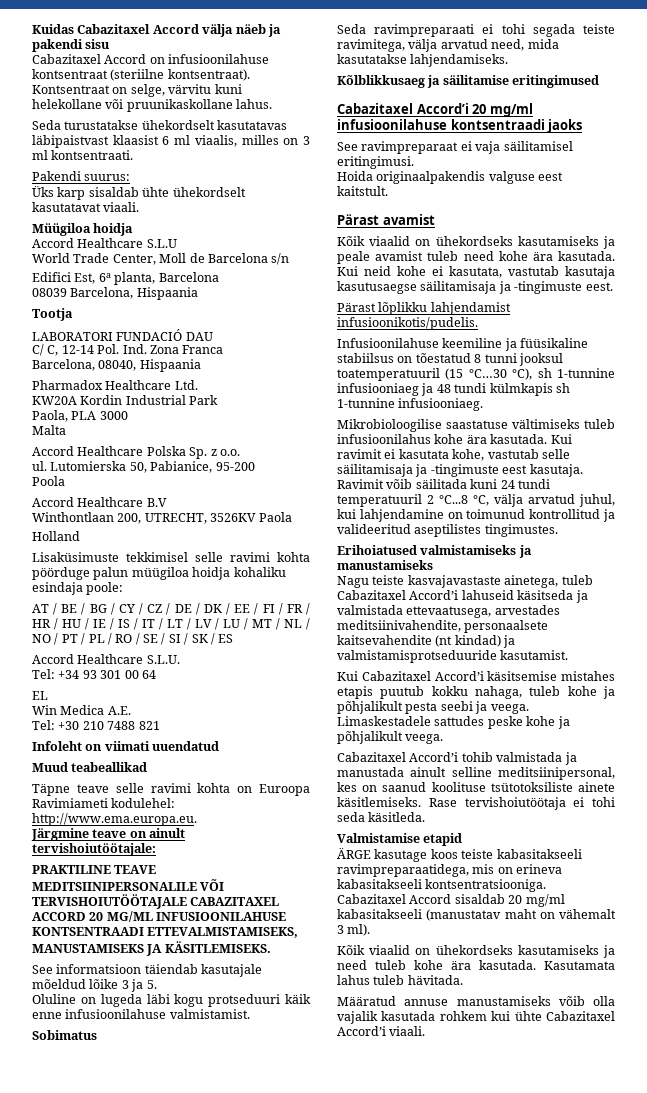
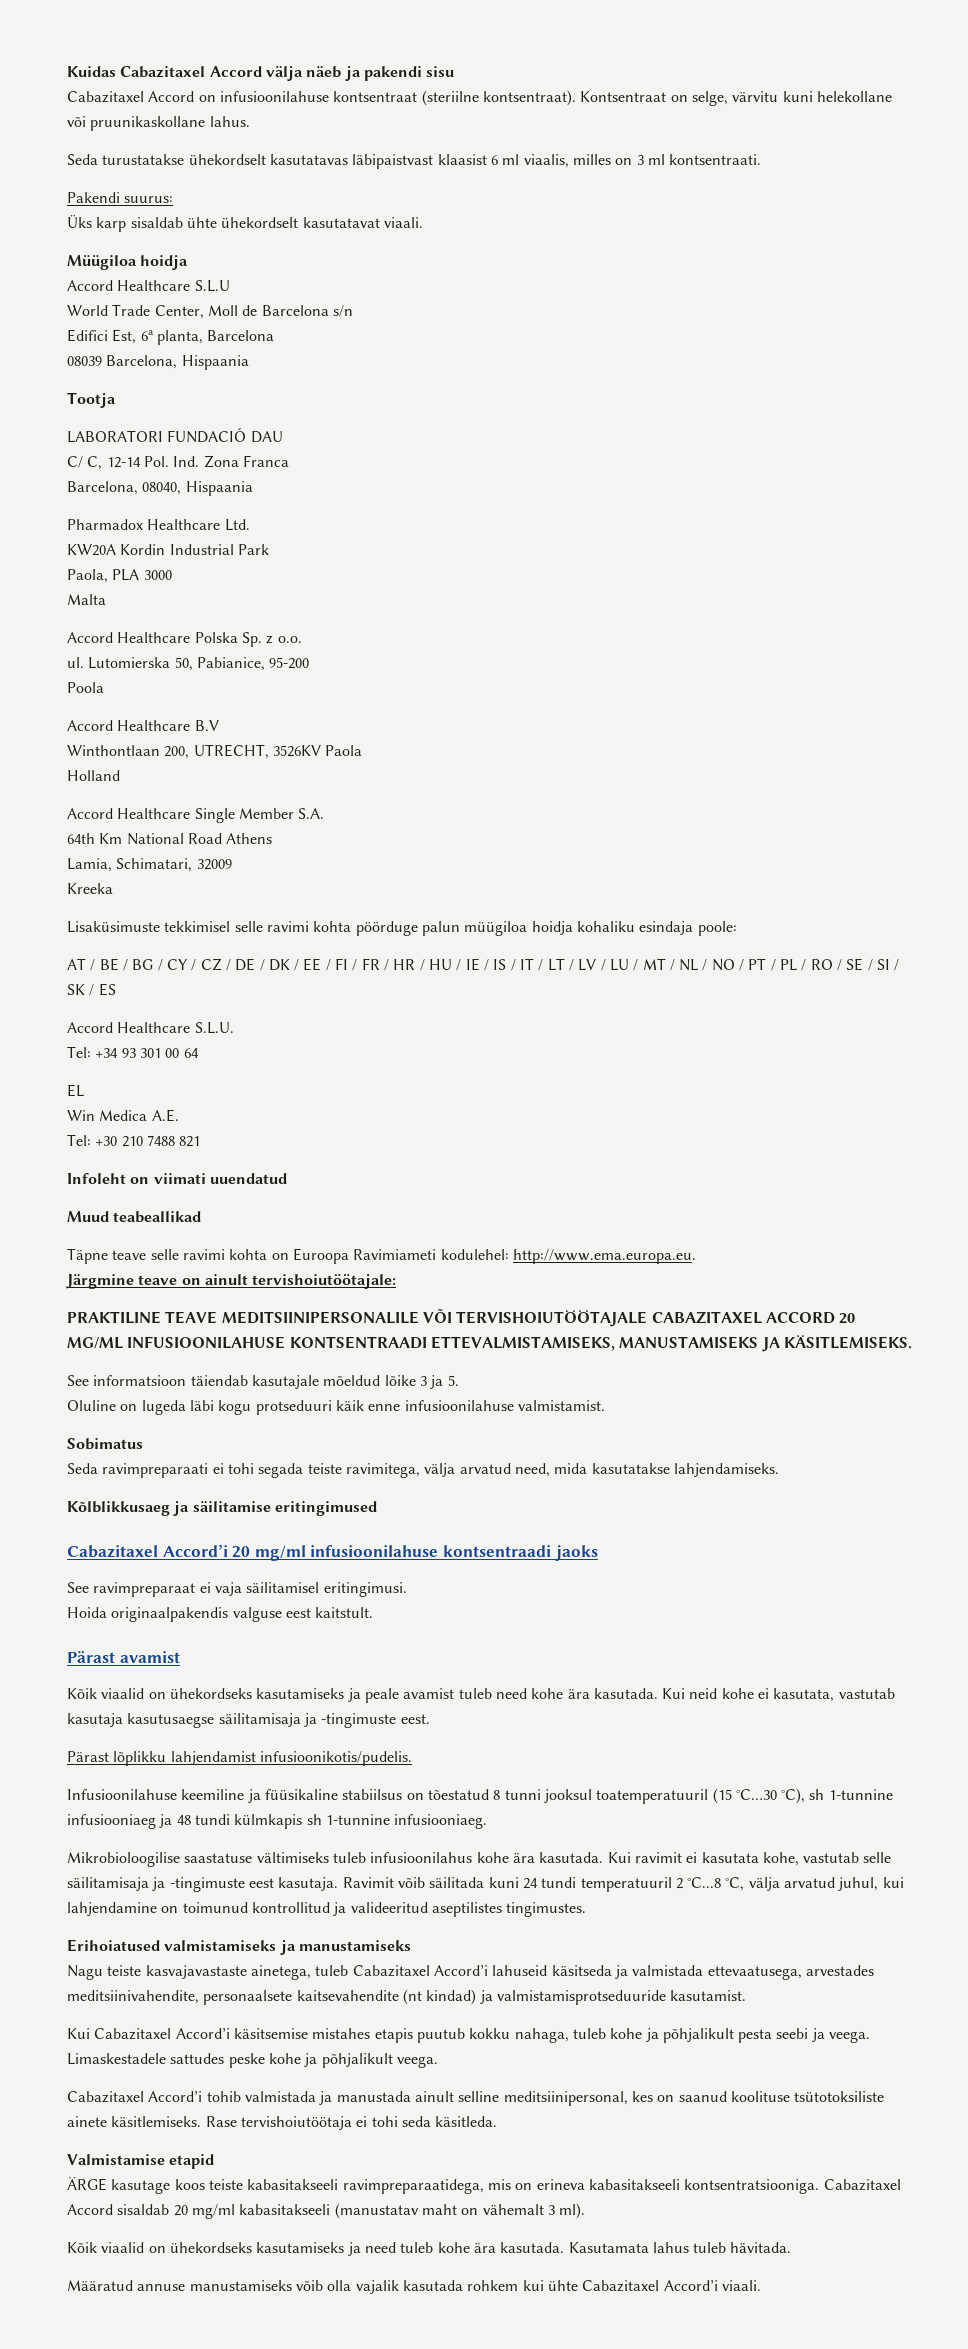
+ Accord Healthcare Single Member S.A.
+ 64th Km National Road Athens
+ Lamia, Schimatari, 32009
+ Kreeka

